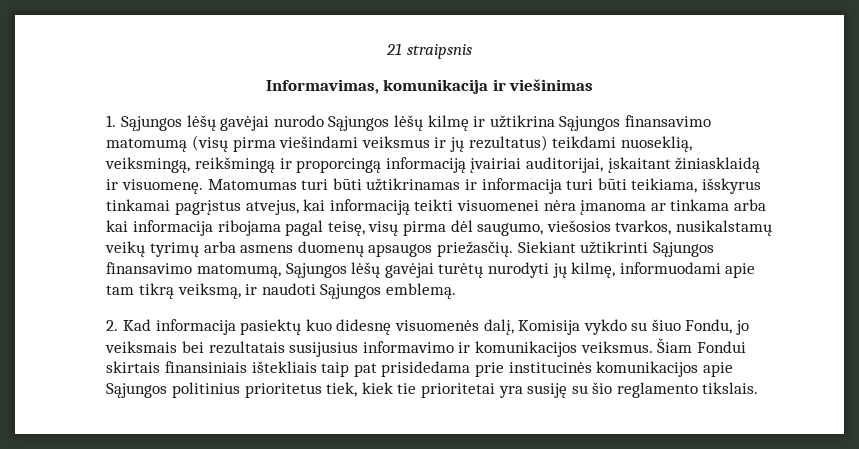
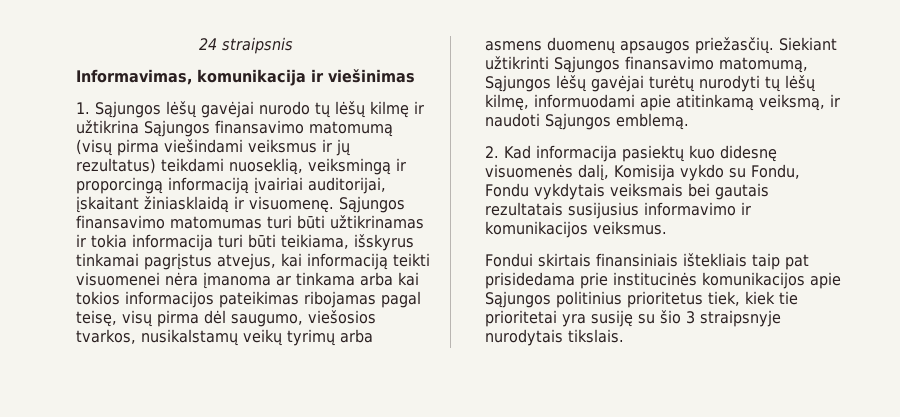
- 21 straipsnis
+ 24 straipsnis
- 1. Sąjungos lėšų gavėjai nurodo Sąjungos lėšų kilmę ir užtikrina Sąjungos finansavimo matomumą (visų pirma viešindami veiksmus ir jų rezultatus) teikdami nuoseklią, veiksmingą, reikšmingą ir proporcingą informaciją įvairiai auditorijai, įskaitant žiniasklaidą ir visuomenę.
+ 1. Sąjungos lėšų gavėjai nurodo tų lėšų kilmę ir užtikrina Sąjungos finansavimo matomumą (visų pirma viešindami veiksmus ir jų rezultatus) teikdami nuoseklią, veiksmingą ir proporcingą informaciją įvairiai auditorijai, įskaitant žiniasklaidą ir visuomenę.
- Matomumas turi būti užtikrinamas ir informacija turi būti teikiama, išskyrus tinkamai pagrįstus atvejus, kai informaciją teikti visuomenei nėra įmanoma ar tinkama arba kai informacija ribojama pagal teisę, visų pirma dėl saugumo, viešosios tvarkos, nusikalstamų veikų tyrimų arba asmens duomenų apsaugos priežasčių.
+ Sąjungos finansavimo matomumas turi būti užtikrinamas ir tokia informacija turi būti teikiama, išskyrus tinkamai pagrįstus atvejus, kai informaciją teikti visuomenei nėra įmanoma ar tinkama arba kai tokios informacijos pateikimas ribojamas pagal teisę, visų pirma dėl saugumo, viešosios tvarkos, nusikalstamų veikų tyrimų arba asmens duomenų apsaugos priežasčių.
- Siekiant užtikrinti Sąjungos finansavimo matomumą, Sąjungos lėšų gavėjai turėtų nurodyti jų kilmę, informuodami apie tam tikrą veiksmą, ir naudoti Sąjungos emblemą.
+ Siekiant užtikrinti Sąjungos finansavimo matomumą, Sąjungos lėšų gavėjai turėtų nurodyti tų lėšų kilmę, informuodami apie atitinkamą veiksmą, ir naudoti Sąjungos emblemą.
- 2. Kad informacija pasiektų kuo didesnę visuomenės dalį, Komisija vykdo su šiuo Fondu, jo veiksmais bei rezultatais susijusius informavimo ir komunikacijos veiksmus. Šiam Fondui skirtais finansiniais ištekliais taip pat prisidedama prie institucinės komunikacijos apie Sąjungos politinius prioritetus tiek, kiek tie prioritetai yra susiję su šio reglamento tikslais.
+ 2. Kad informacija pasiektų kuo didesnę visuomenės dalį, Komisija vykdo su Fondu, Fondu vykdytais veiksmais bei gautais rezultatais susijusius informavimo ir komunikacijos veiksmus.
+ Fondui skirtais finansiniais ištekliais taip pat prisidedama prie institucinės komunikacijos apie Sąjungos politinius prioritetus tiek, kiek tie prioritetai yra susiję su šio 3 straipsnyje nurodytais tikslais.

